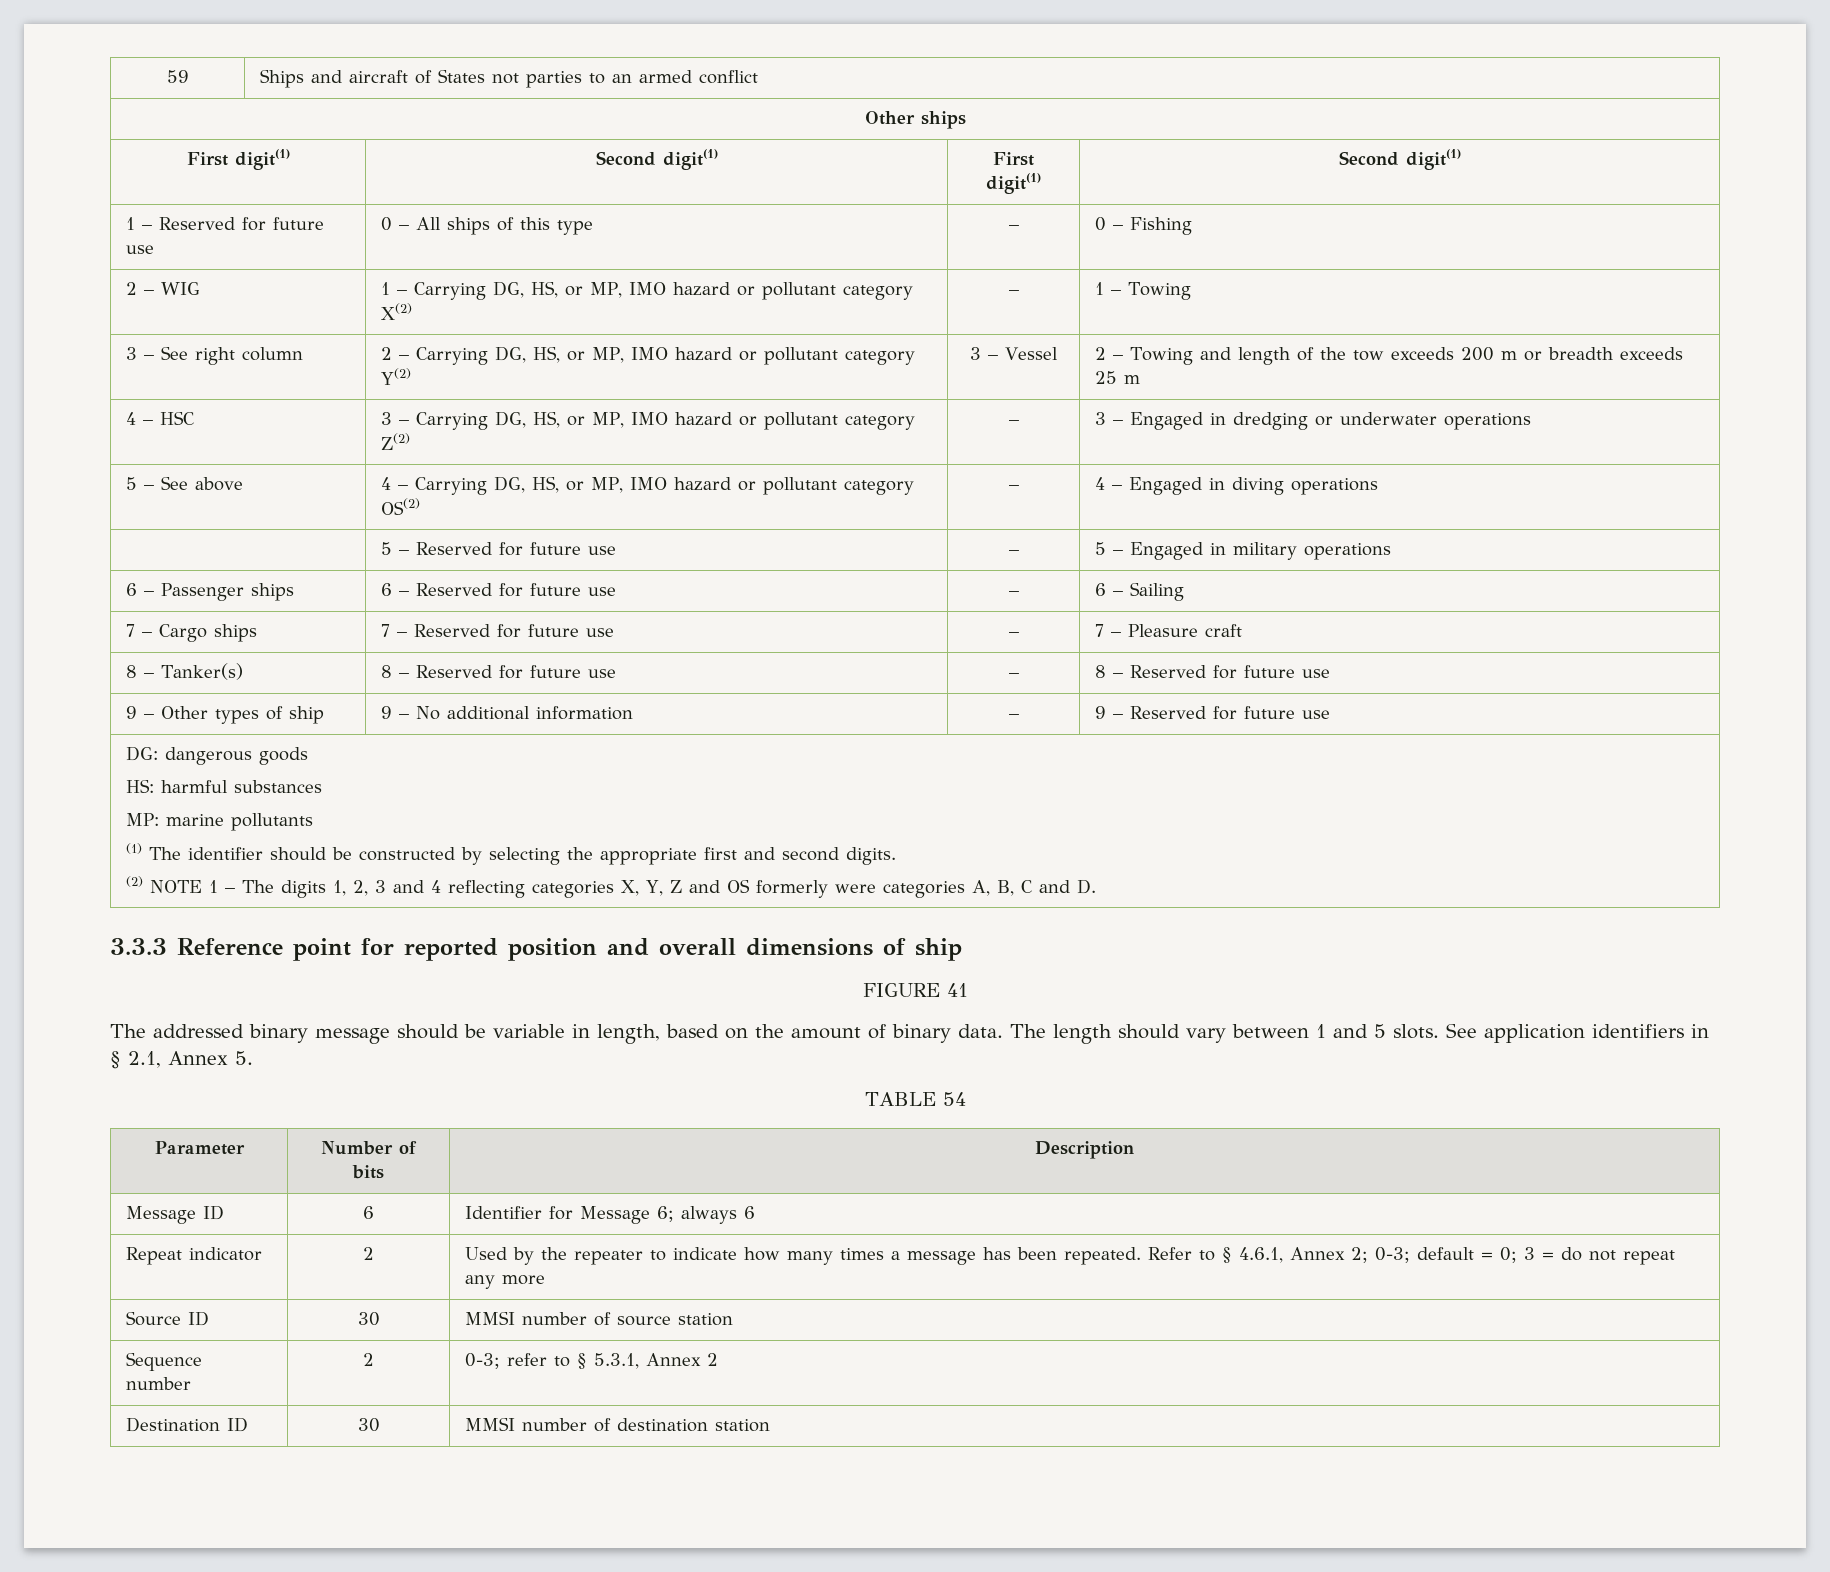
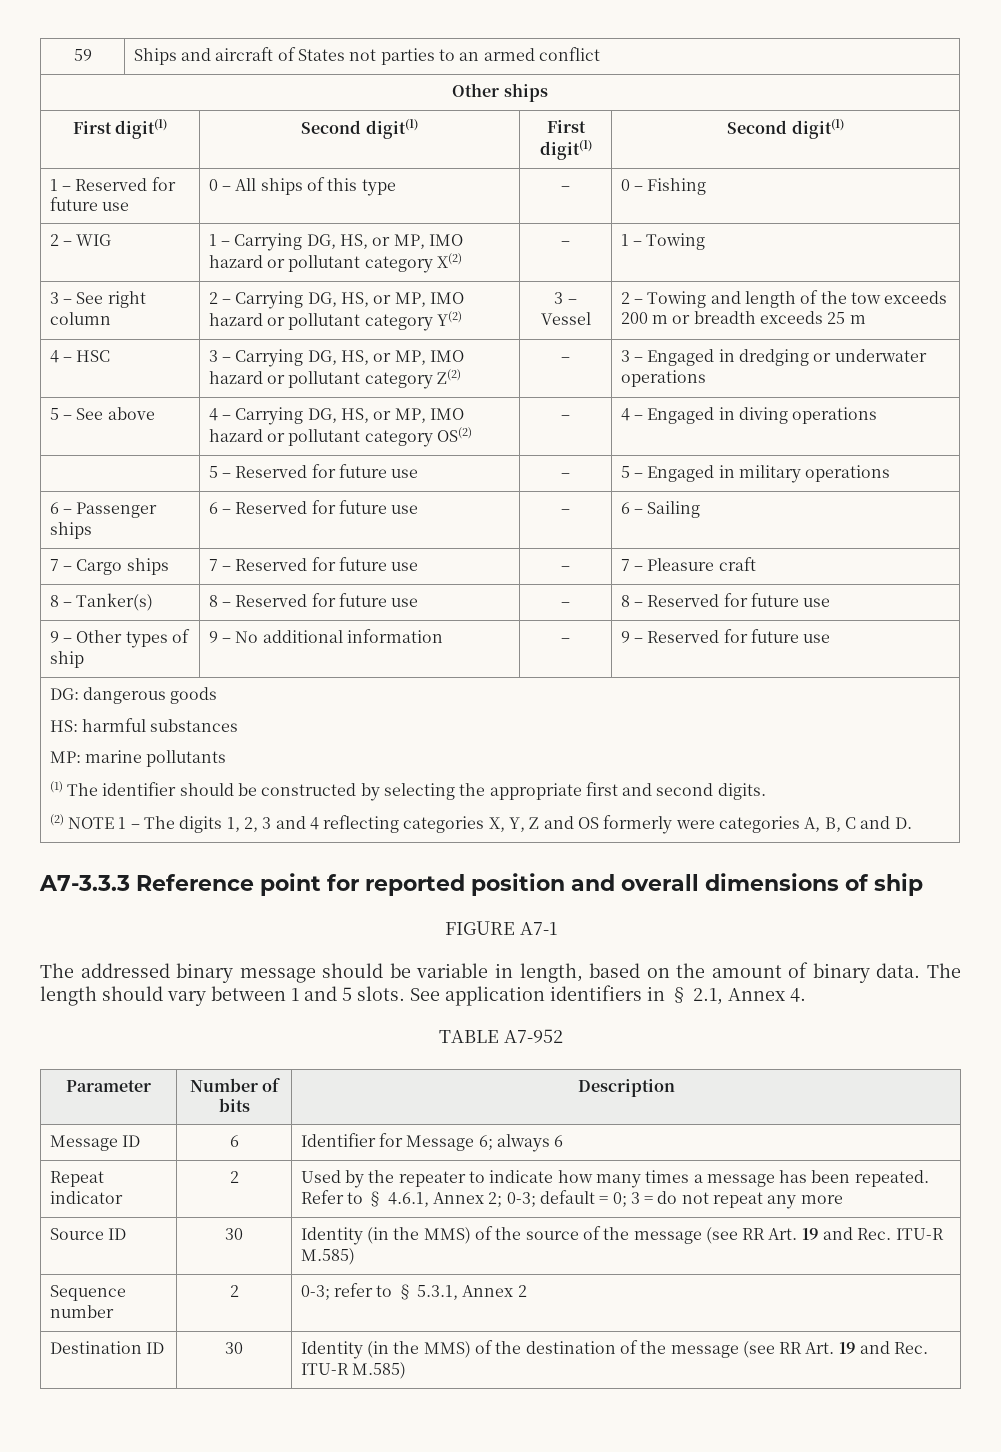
- 3.3.3 Reference point for reported position and overall dimensions of ship
+ A7-3.3.3 Reference point for reported position and overall dimensions of ship
- FIGURE 41
+ FIGURE A7-1
- See application identifiers in § 2.1, Annex 5.
+ See application identifiers in § 2.1, Annex 4.
- TABLE 54
+ TABLE A7-952
- Source ID | 30 | MMSI number of source station
+ Source ID | 30 | Identity (in the MMS) of the source of the message (see RR Art. 19 and Rec. ITU-R M.585)
- Destination ID | 30 | MMSI number of destination station
+ Destination ID | 30 | Identity (in the MMS) of the destination of the message (see RR Art. 19 and Rec. ITU-R M.585)

